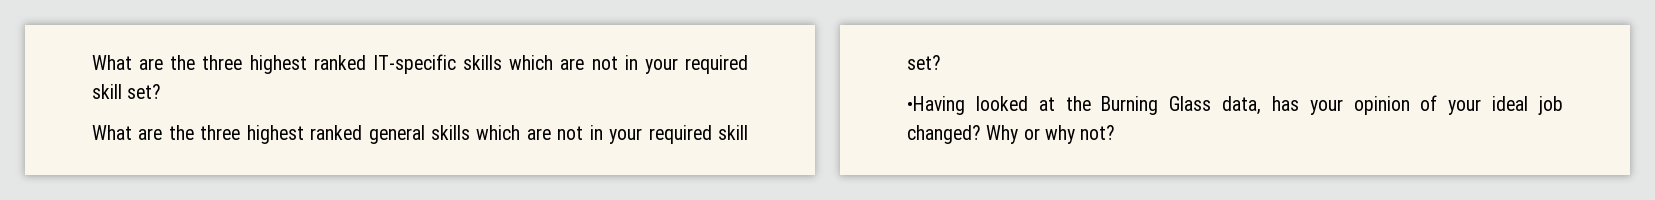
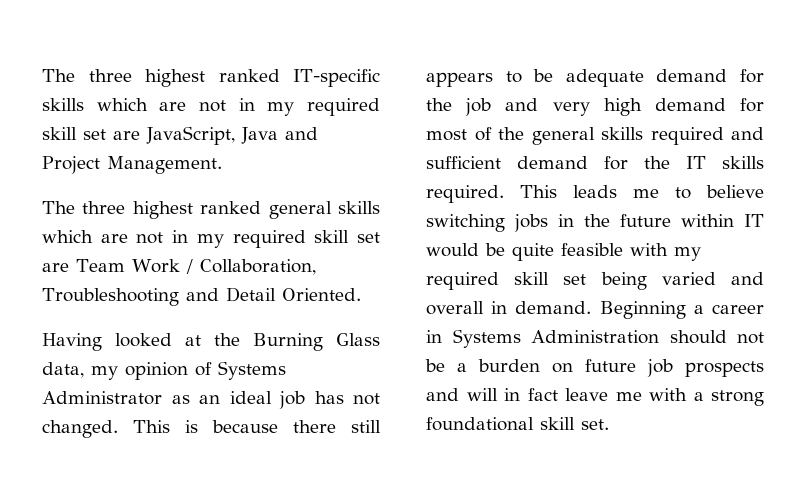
- What are the three highest ranked IT-specific skills which are not in your required skill set?
- What are the three highest ranked general skills which are not in your required skill set?
- •Having looked at the Burning Glass data, has your opinion of your ideal job changed? Why or why not?
+ The three highest ranked IT-specific skills which are not in my required skill set are JavaScript, Java and Project Management.
+ The three highest ranked general skills which are not in my required skill set are Team Work / Collaboration, Troubleshooting and Detail Oriented.
+ Having looked at the Burning Glass data, my opinion of Systems Administrator as an ideal job has not changed. This is because there still appears to be adequate demand for the job and very high demand for most of the general skills required and sufficient demand for the IT skills required. This leads me to believe switching jobs in the future within IT would be quite feasible with my required skill set being varied and overall in demand. Beginning a career in Systems Administration should not be a burden on future job prospects and will in fact leave me with a strong foundational skill set.

